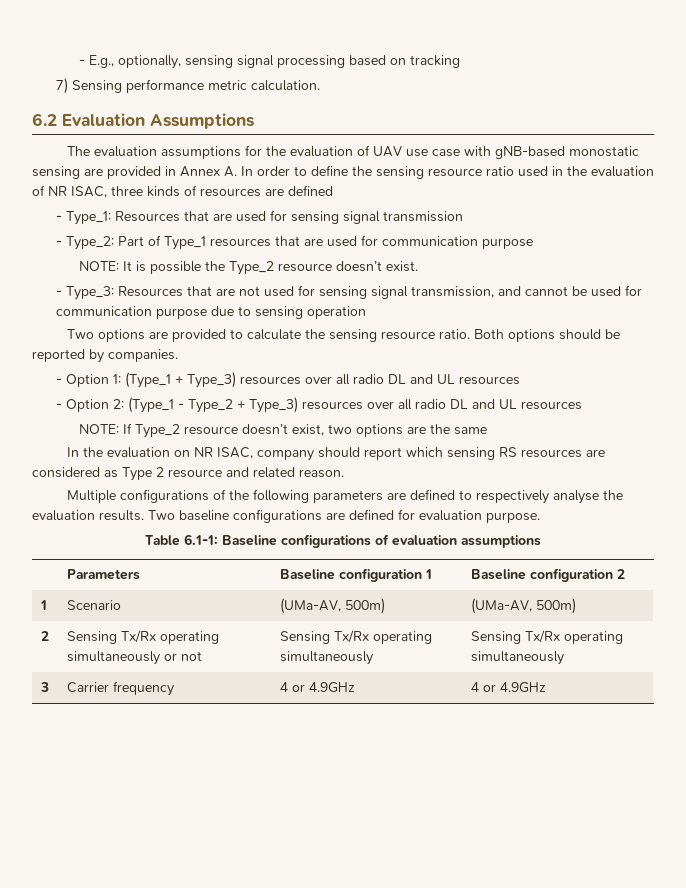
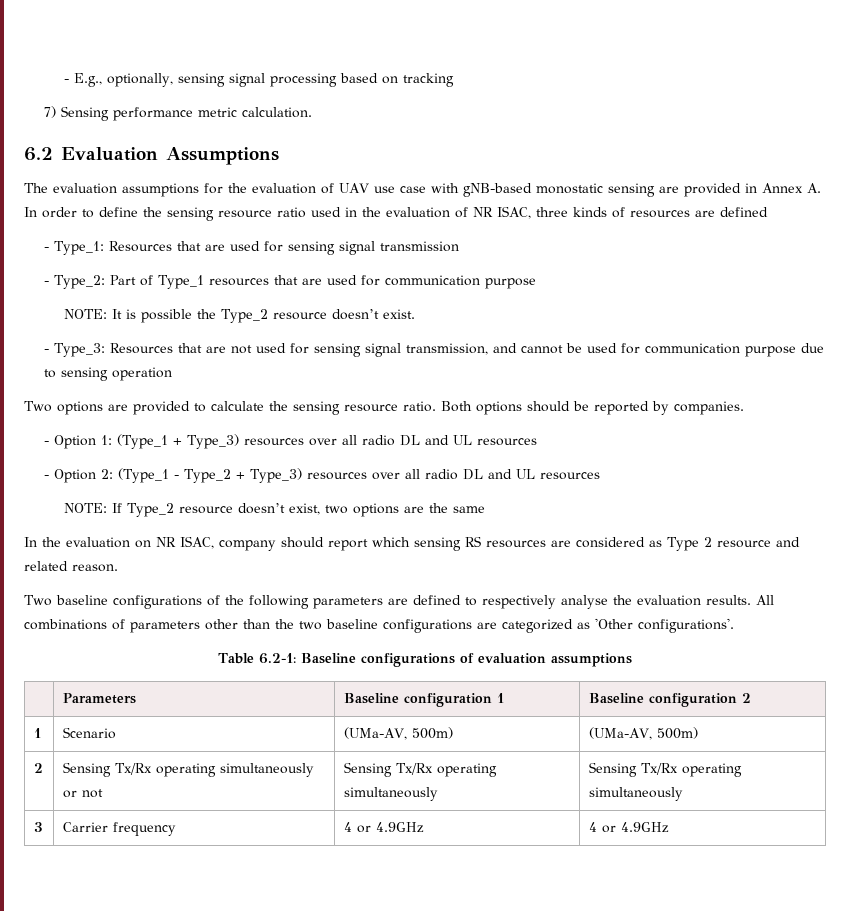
- Multiple configurations of the following parameters are defined to respectively analyse the evaluation results.
+ Two baseline configurations of the following parameters are defined to respectively analyse the evaluation results.
- Two baseline configurations are defined for evaluation purpose.
+ All combinations of parameters other than the two baseline configurations are categorized as 'Other configurations'.
- Table 6.1-1: Baseline configurations of evaluation assumptions
+ Table 6.2-1: Baseline configurations of evaluation assumptions

